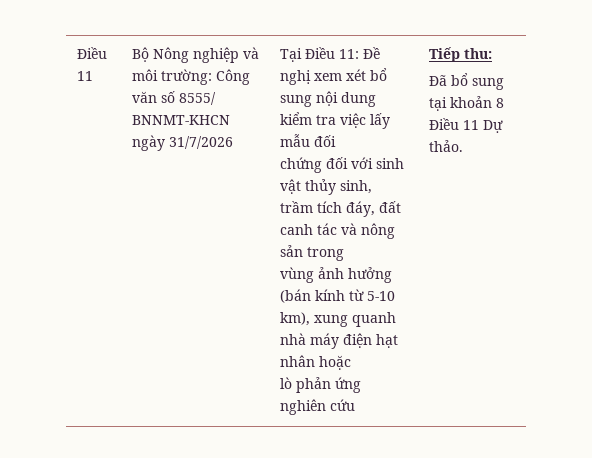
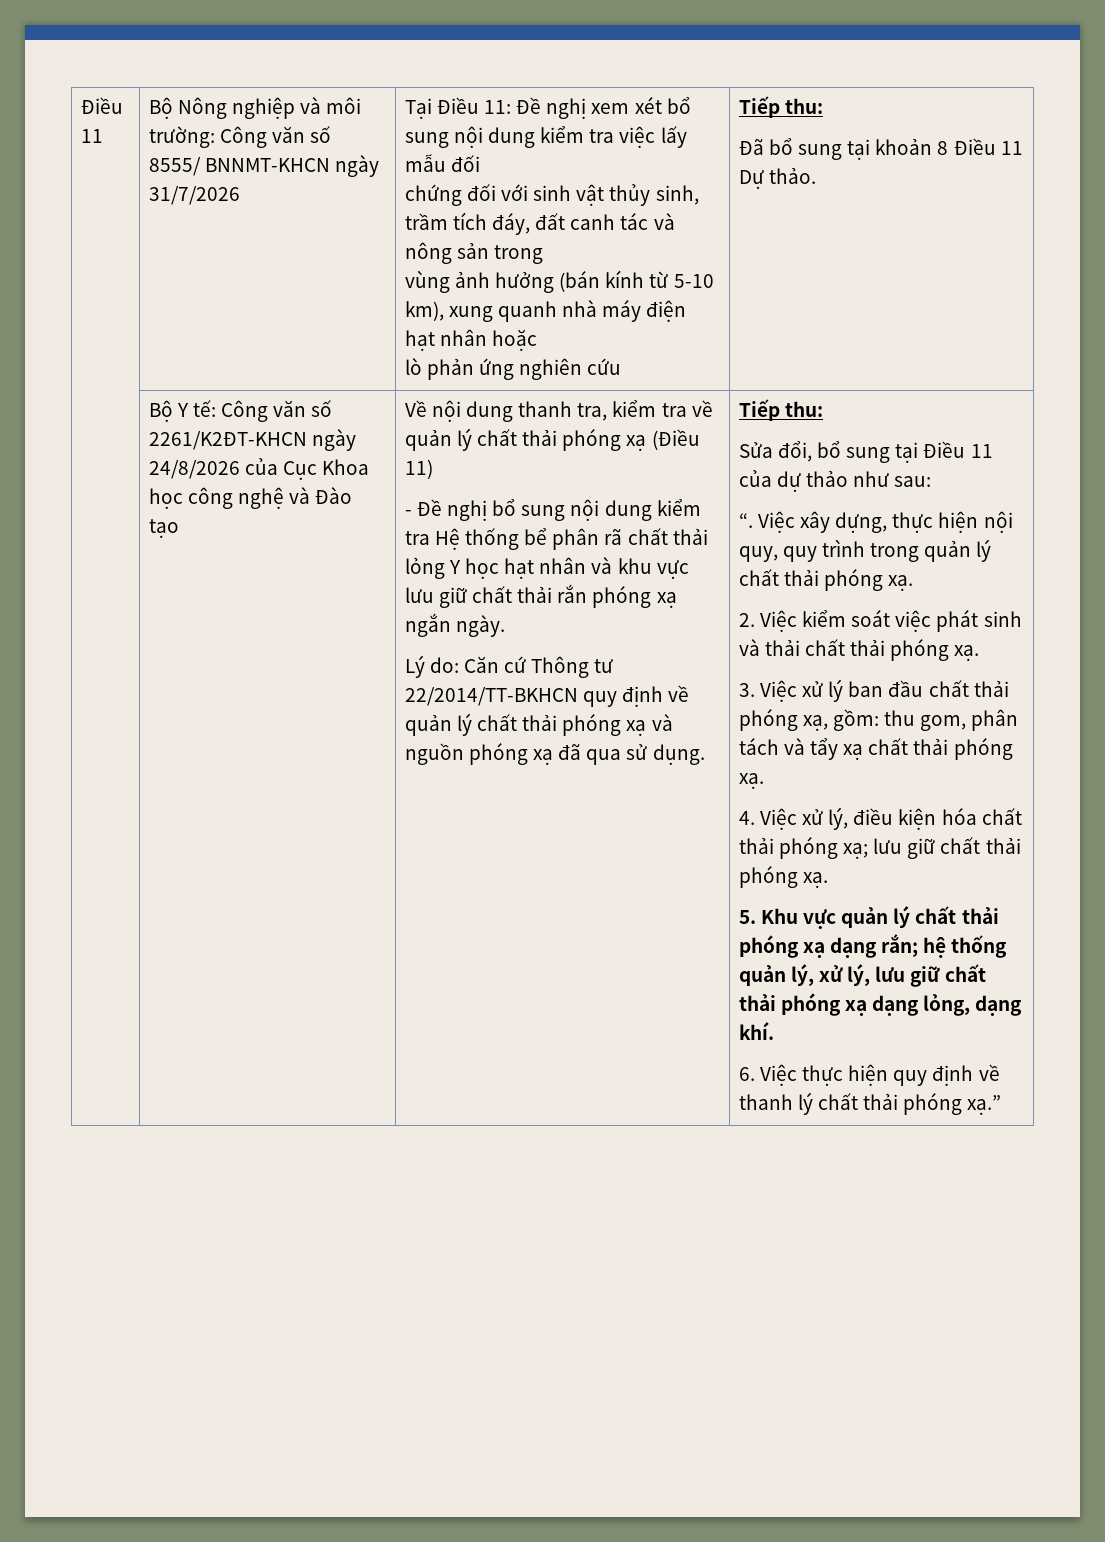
+ Bộ Y tế: Công văn số 2261/K2ĐT-KHCN ngày 24/8/2026 của Cục Khoa học công nghệ và Đào tạo | Về nội dung thanh tra, kiểm tra về quản lý chất thải phóng xạ (Điều 11)
+ - Đề nghị bổ sung nội dung kiểm tra Hệ thống bể phân rã chất thải lỏng Y học hạt nhân và khu vực lưu giữ chất thải rắn phóng xạ ngắn ngày.
+ Lý do: Căn cứ Thông tư 22/2014/TT-BKHCN quy định về quản lý chất thải phóng xạ và nguồn phóng xạ đã qua sử dụng. | Tiếp thu:
+ Sửa đổi, bổ sung tại Điều 11 của dự thảo như sau:
+ “. Việc xây dựng, thực hiện nội quy, quy trình trong quản lý chất thải phóng xạ.
+ 2. Việc kiểm soát việc phát sinh và thải chất thải phóng xạ.
+ 3. Việc xử lý ban đầu chất thải phóng xạ, gồm: thu gom, phân tách và tẩy xạ chất thải phóng xạ.
+ 4. Việc xử lý, điều kiện hóa chất thải phóng xạ; lưu giữ chất thải phóng xạ.
+ 5. Khu vực quản lý chất thải phóng xạ dạng rắn; hệ thống quản lý, xử lý, lưu giữ chất thải phóng xạ dạng lỏng, dạng khí.
+ 6. Việc thực hiện quy định về thanh lý chất thải phóng xạ.”

